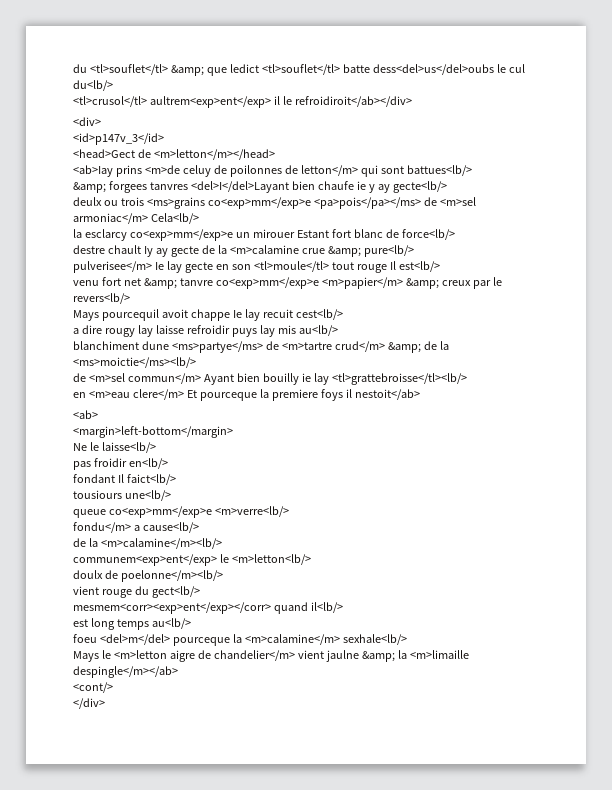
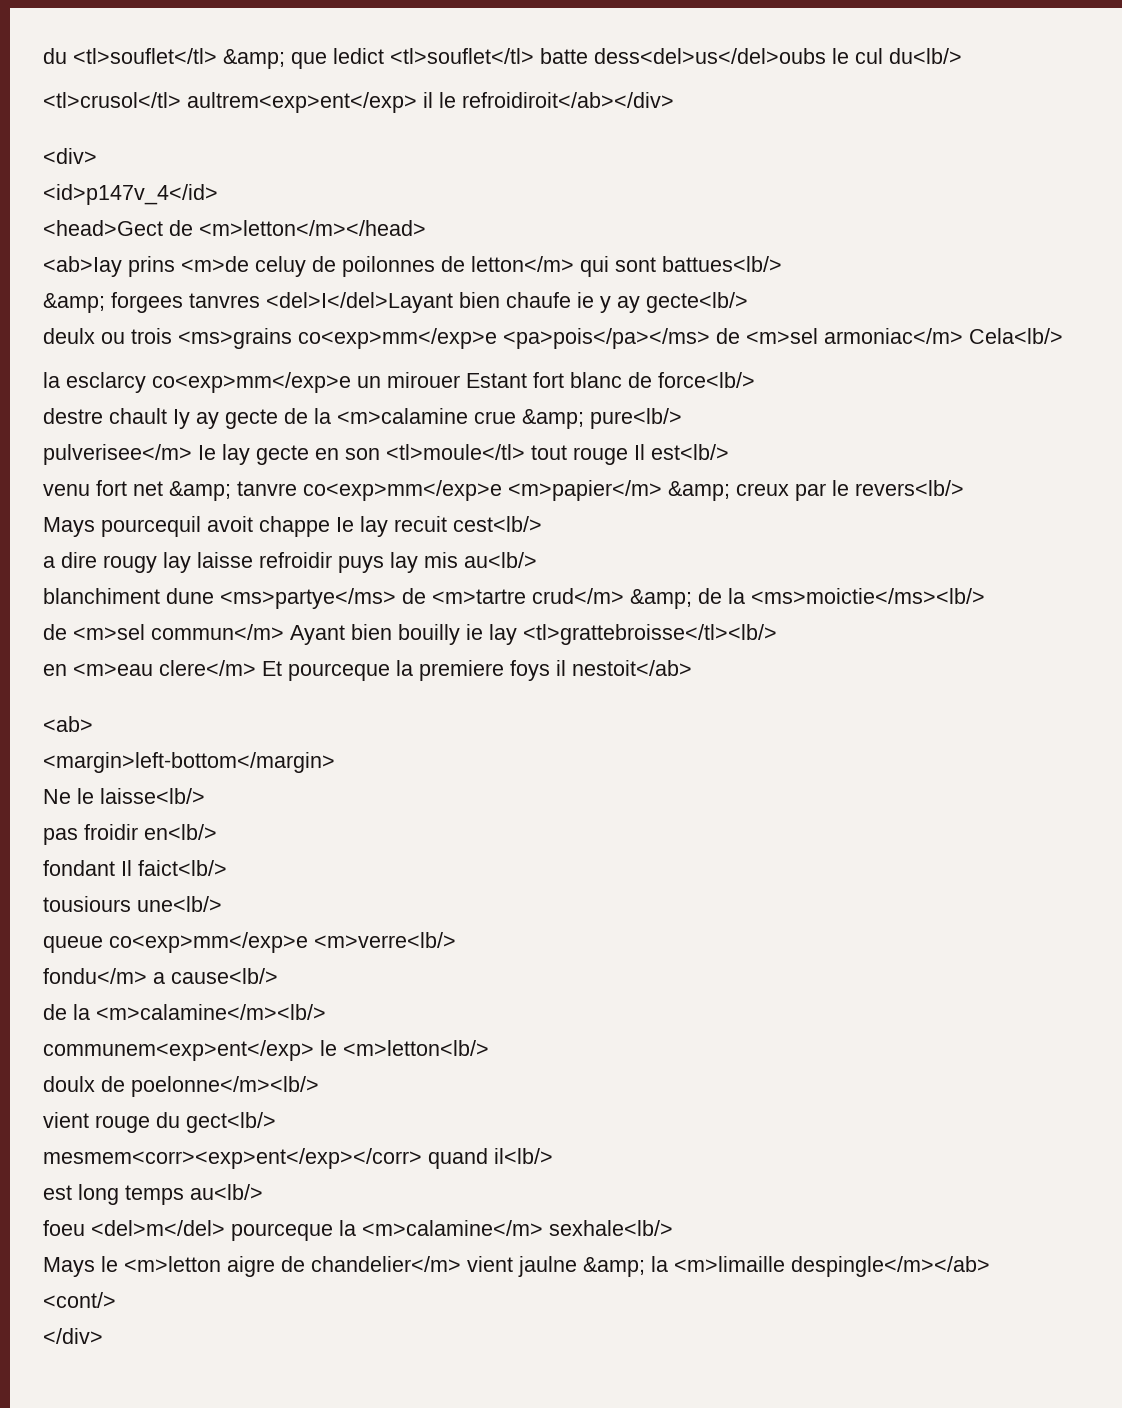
- <id>p147v_3</id>
+ <id>p147v_4</id>

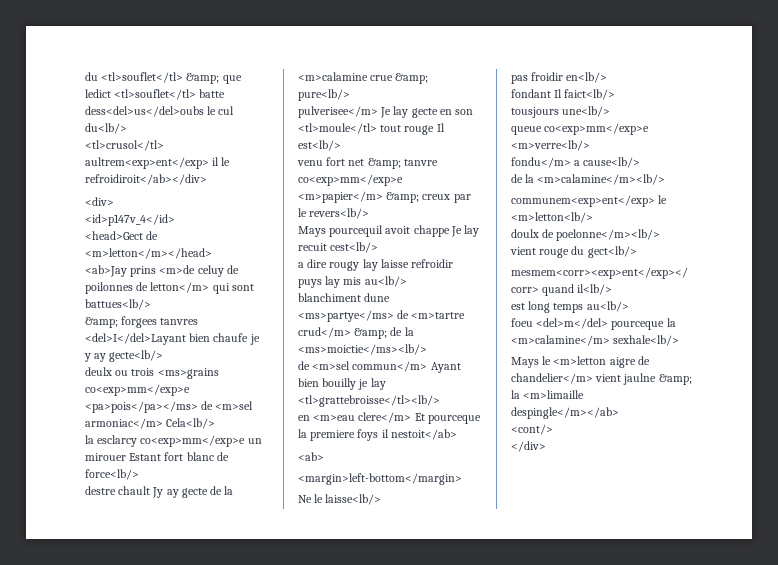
- <ab>Iay prins <m>de celuy de poilonnes de letton</m> qui sont battues<lb/>
+ <ab>Jay prins <m>de celuy de poilonnes de letton</m> qui sont battues<lb/>
- &amp; forgees tanvres <del>I</del>Layant bien chaufe ie y ay gecte<lb/>
+ &amp; forgees tanvres <del>I</del>Layant bien chaufe je y ay gecte<lb/>
- destre chault Iy ay gecte de la <m>calamine crue &amp; pure<lb/>
+ destre chault Jy ay gecte de la <m>calamine crue &amp; pure<lb/>
- pulverisee</m> Ie lay gecte en son <tl>moule</tl> tout rouge Il est<lb/>
+ pulverisee</m> Je lay gecte en son <tl>moule</tl> tout rouge Il est<lb/>
- Mays pourcequil avoit chappe Ie lay recuit cest<lb/>
+ Mays pourcequil avoit chappe Je lay recuit cest<lb/>
- de <m>sel commun</m> Ayant bien bouilly ie lay <tl>grattebroisse</tl><lb/>
+ de <m>sel commun</m> Ayant bien bouilly je lay <tl>grattebroisse</tl><lb/>
- tousiours une<lb/>
+ tousjours une<lb/>

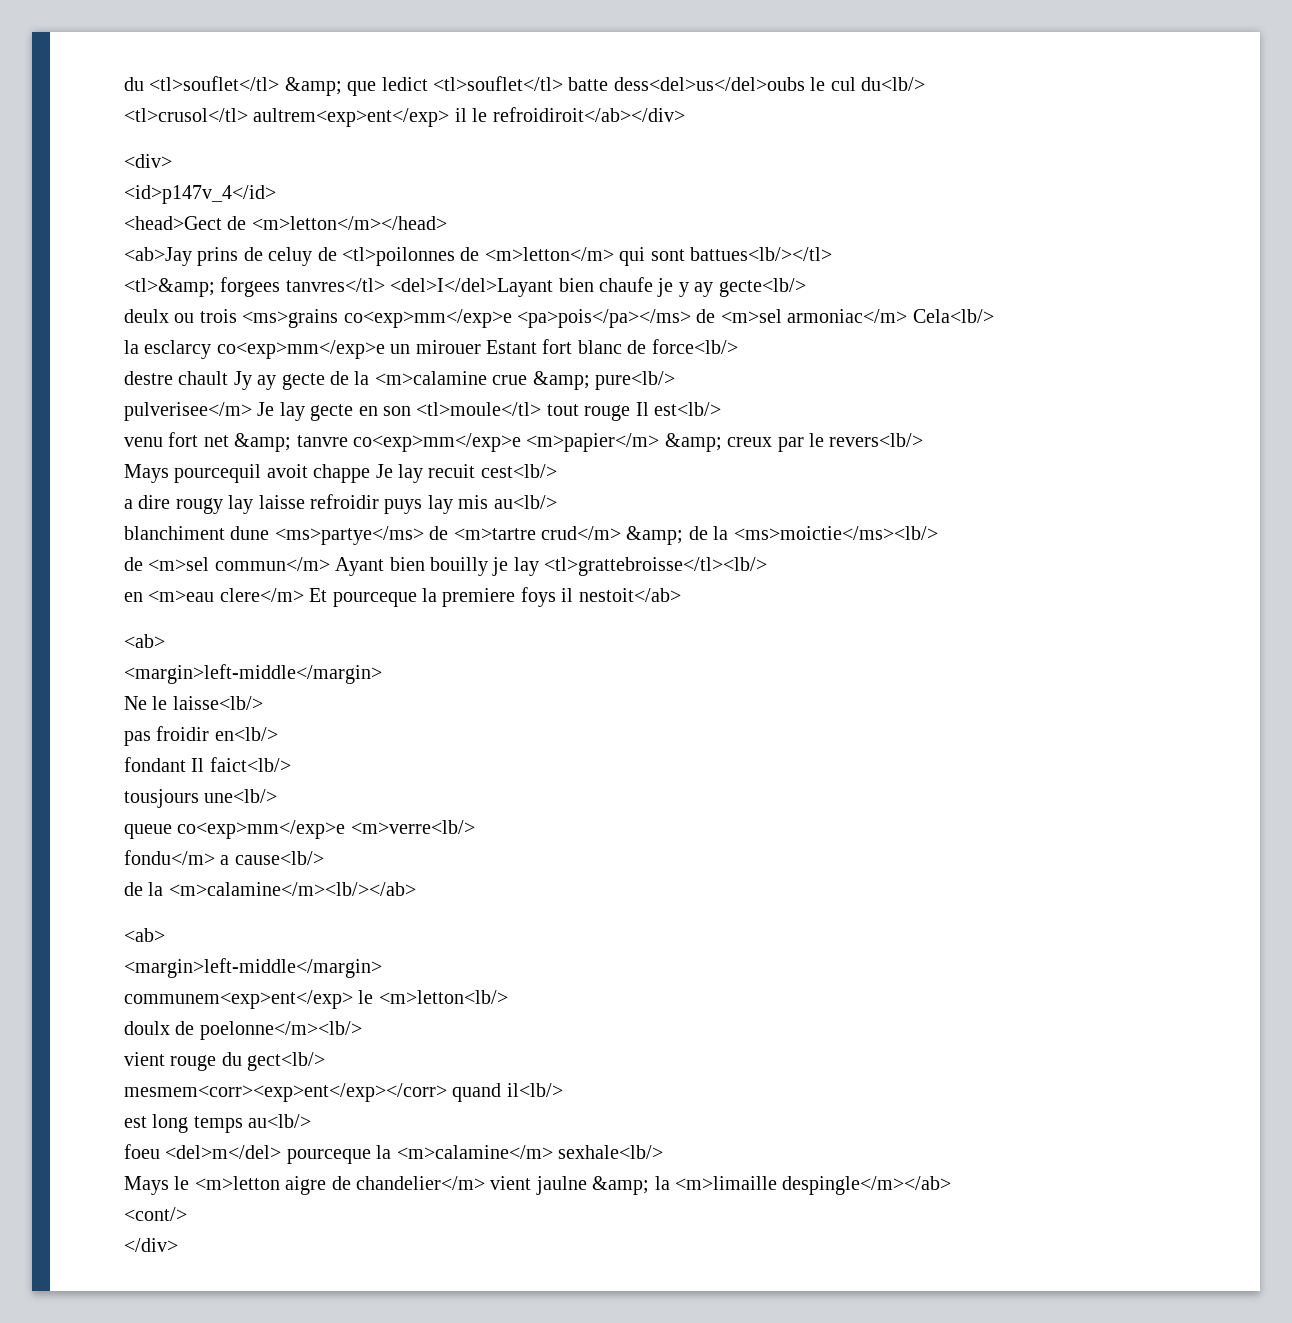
- <ab>Jay prins <m>de celuy de poilonnes de letton</m> qui sont battues<lb/>
- &amp; forgees tanvres <del>I</del>Layant bien chaufe je y ay gecte<lb/>
+ <ab>Jay prins de celuy de <tl>poilonnes de <m>letton</m> qui sont battues<lb/></tl>
+ <tl>&amp; forgees tanvres</tl> <del>I</del>Layant bien chaufe je y ay gecte<lb/>
  en <m>eau clere</m> Et pourceque la premiere foys il nestoit</ab>
  <ab>
- <margin>left-bottom</margin>
+ <margin>left-middle</margin>
- de la <m>calamine</m><lb/>
+ de la <m>calamine</m><lb/></ab>
+ <ab>
+ <margin>left-middle</margin>

